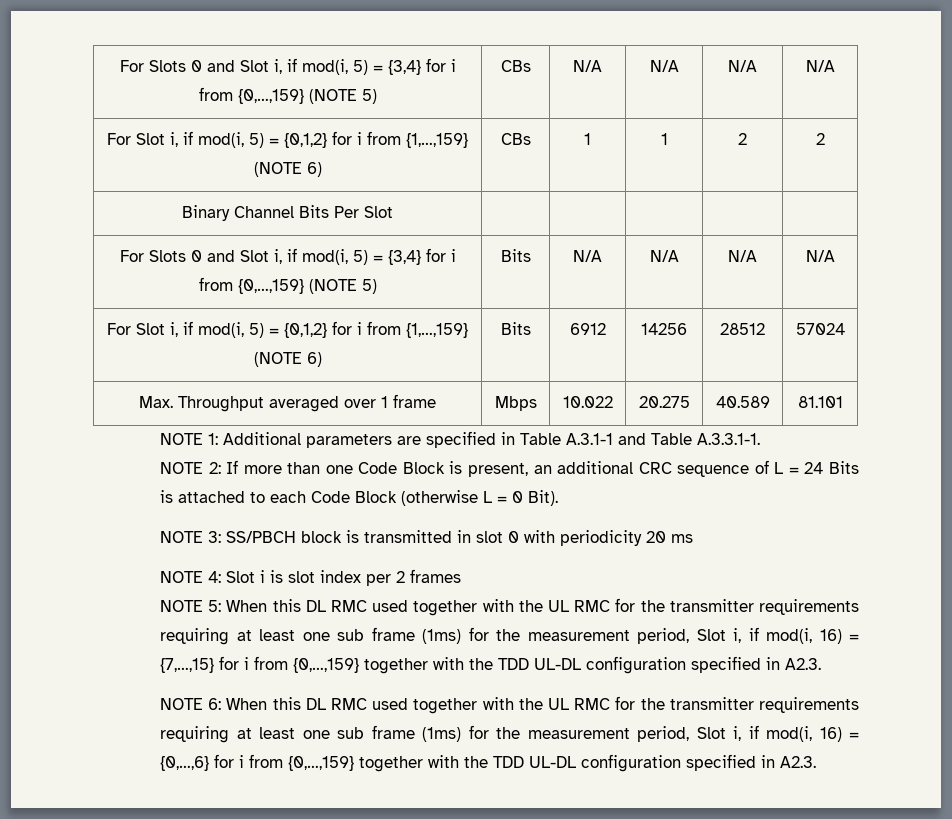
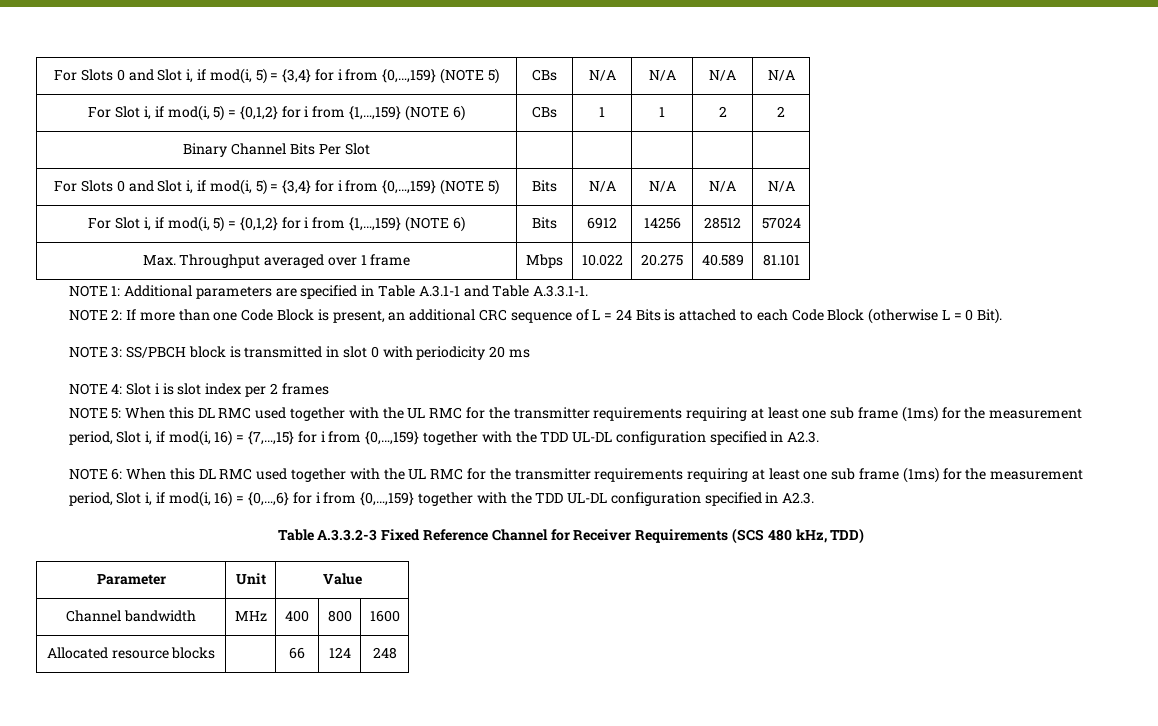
+ Table A.3.3.2-3 Fixed Reference Channel for Receiver Requirements (SCS 480 kHz, TDD)
+ Parameter | Unit | Value
+ Channel bandwidth | MHz | 400 | 800 | 1600
+ Allocated resource blocks | | 66 | 124 | 248

